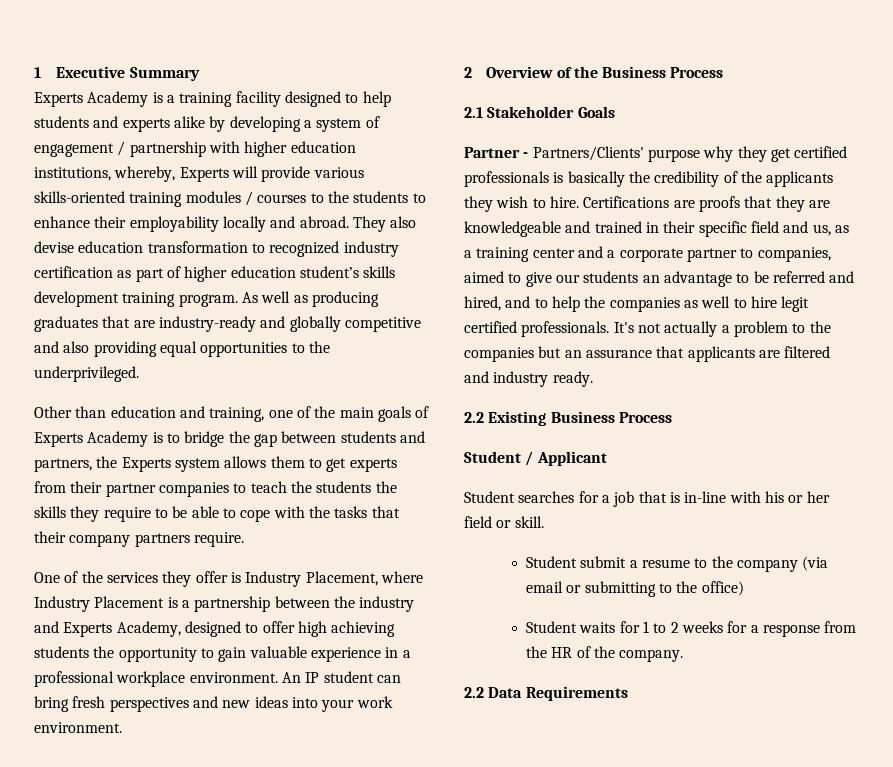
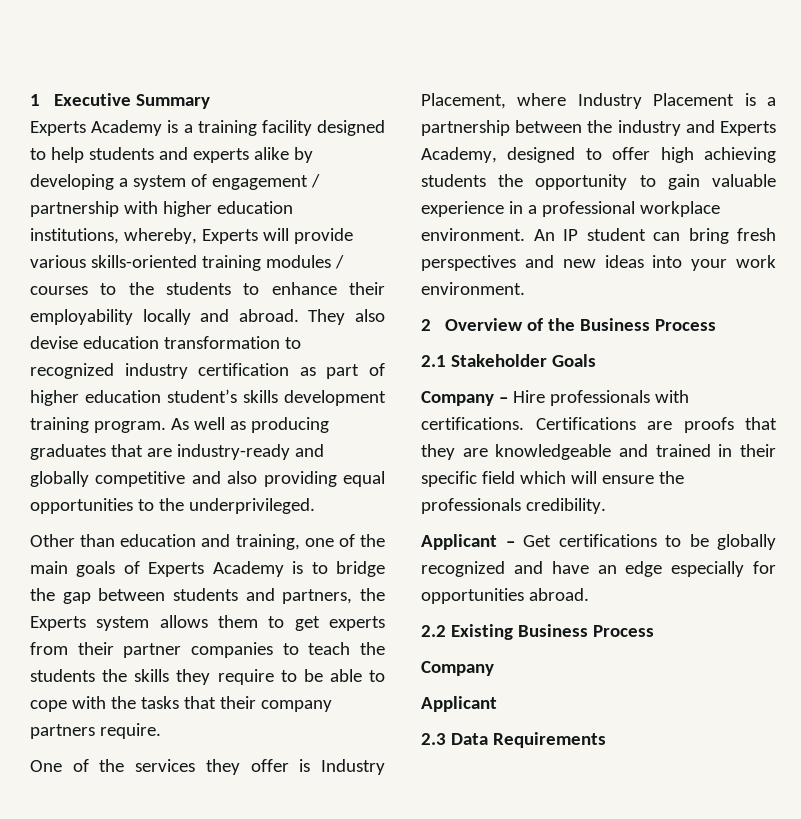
- Partner - Partners/Clients' purpose why they get certified professionals is basically the credibility of the applicants they wish to hire.
+ Company – Hire professionals with certifications.
- Certifications are proofs that they are knowledgeable and trained in their specific field and us, as a training center and a corporate partner to companies, aimed to give our students an advantage to be referred and hired, and to help the companies as well to hire legit certified professionals. It's not actually a problem to the companies but an assurance that applicants are filtered and industry ready.
+ Certifications are proofs that they are knowledgeable and trained in their specific field which will ensure the professionals credibility.
+ Applicant – Get certifications to be globally recognized and have an edge especially for opportunities abroad.
  2.2 Existing Business Process
- Student / Applicant
+ Company
+ Applicant
- Student searches for a job that is in-line with his or her field or skill.
- Student submit a resume to the company (via email or submitting to the office)
- Student waits for 1 to 2 weeks for a response from the HR of the company.
- 2.2 Data Requirements
+ 2.3 Data Requirements

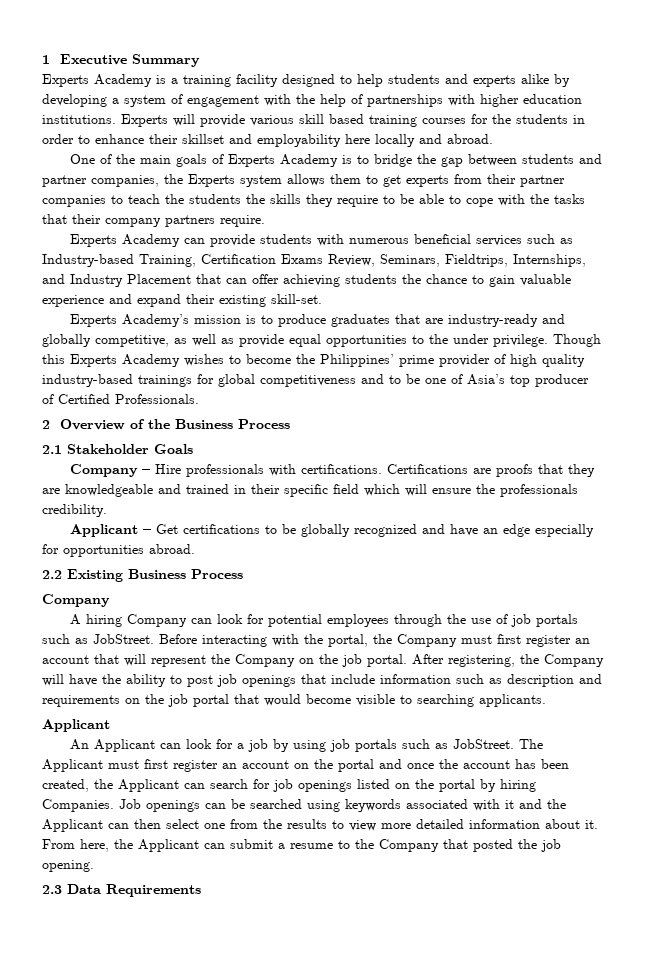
- Experts Academy is a training facility designed to help students and experts alike by developing a system of engagement / partnership with higher education institutions, whereby, Experts will provide various skills-oriented training modules / courses to the students to enhance their employability locally and abroad. They also devise education transformation to recognized industry certification as part of higher education student’s skills development training program. As well as producing graduates that are industry-ready and globally competitive and also providing equal opportunities to the underprivileged.
- Other than education and training, one of the main goals of Experts Academy is to bridge the gap between students and partners, the Experts system allows them to get experts from their partner companies to teach the students the skills they require to be able to cope with the tasks that their company partners require.
+ Experts Academy is a training facility designed to help students and experts alike by developing a system of engagement with the help of partnerships with higher education institutions. Experts will provide various skill based training courses for the students in order to enhance their skillset and employability here locally and abroad.
+ One of the main goals of Experts Academy is to bridge the gap between students and partner companies, the Experts system allows them to get experts from their partner companies to teach the students the skills they require to be able to cope with the tasks that their company partners require.
- One of the services they offer is Industry Placement, where Industry Placement is a partnership between the industry and Experts Academy, designed to offer high achieving students the opportunity to gain valuable experience in a professional workplace environment. An IP student can bring fresh perspectives and new ideas into your work environment.
+ Experts Academy can provide students with numerous beneficial services such as Industry-based Training, Certification Exams Review, Seminars, Fieldtrips, Internships, and Industry Placement that can offer achieving students the chance to gain valuable experience and expand their existing skill-set.
+ Experts Academy’s mission is to produce graduates that are industry-ready and globally competitive, as well as provide equal opportunities to the under privilege. Though this Experts Academy wishes to become the Philippines’ prime provider of high quality industry-based trainings for global competitiveness and to be one of Asia’s top producer of Certified Professionals.
  2.2 Existing Business Process
  Company
+ A hiring Company can look for potential employees through the use of job portals such as JobStreet. Before interacting with the portal, the Company must first register an account that will represent the Company on the job portal. After registering, the Company will have the ability to post job openings that include information such as description and requirements on the job portal that would become visible to searching applicants.
  Applicant
+ An Applicant can look for a job by using job portals such as JobStreet. The Applicant must first register an account on the portal and once the account has been created, the Applicant can search for job openings listed on the portal by hiring Companies. Job openings can be searched using keywords associated with it and the Applicant can then select one from the results to view more detailed information about it. From here, the Applicant can submit a resume to the Company that posted the job opening.

